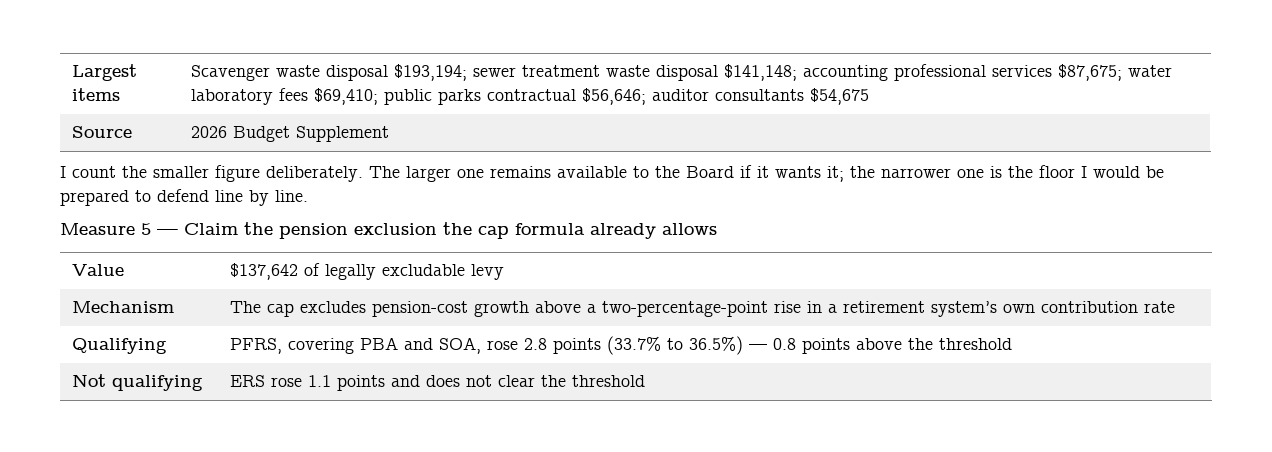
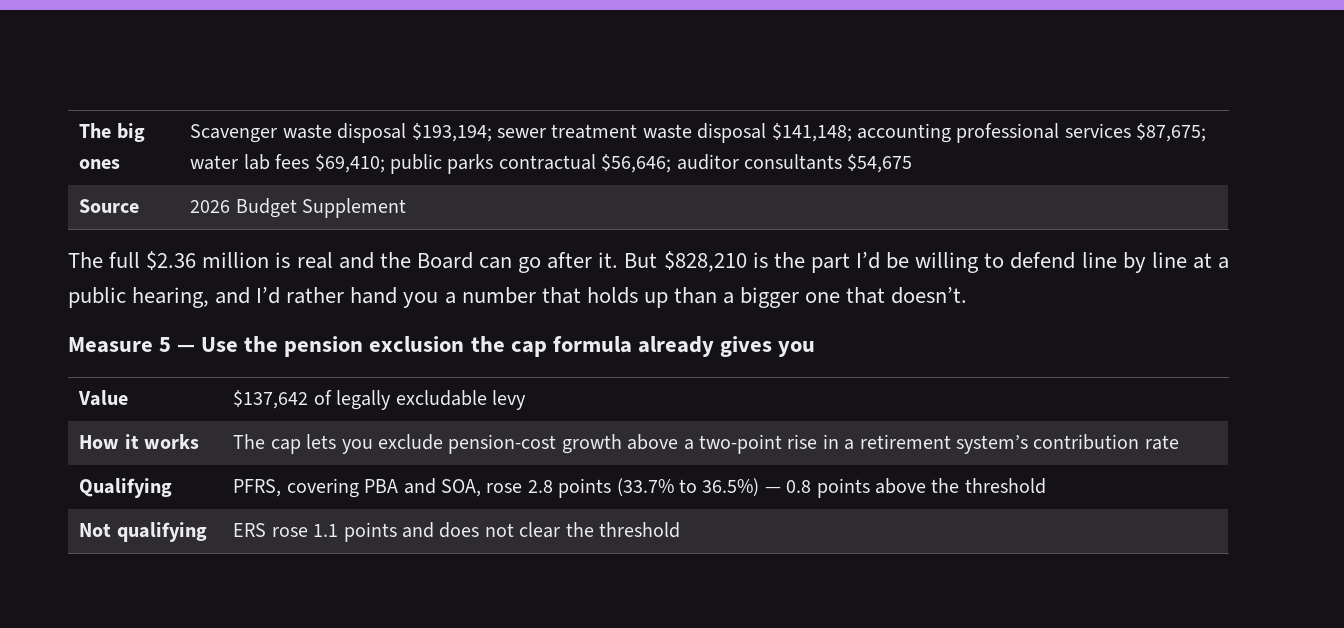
- Largest items | Scavenger waste disposal $193,194; sewer treatment waste disposal $141,148; accounting professional services $87,675; water laboratory fees $69,410; public parks contractual $56,646; auditor consultants $54,675
+ The big ones | Scavenger waste disposal $193,194; sewer treatment waste disposal $141,148; accounting professional services $87,675; water lab fees $69,410; public parks contractual $56,646; auditor consultants $54,675
- I count the smaller figure deliberately. The larger one remains available to the Board if it wants it; the narrower one is the floor I would be prepared to defend line by line.
+ The full $2.36 million is real and the Board can go after it. But $828,210 is the part I’d be willing to defend line by line at a public hearing, and I’d rather hand you a number that holds up than a bigger one that doesn’t.
- Measure 5 — Claim the pension exclusion the cap formula already allows
+ Measure 5 — Use the pension exclusion the cap formula already gives you
- Mechanism | The cap excludes pension-cost growth above a two-percentage-point rise in a retirement system’s own contribution rate
+ How it works | The cap lets you exclude pension-cost growth above a two-point rise in a retirement system’s contribution rate

